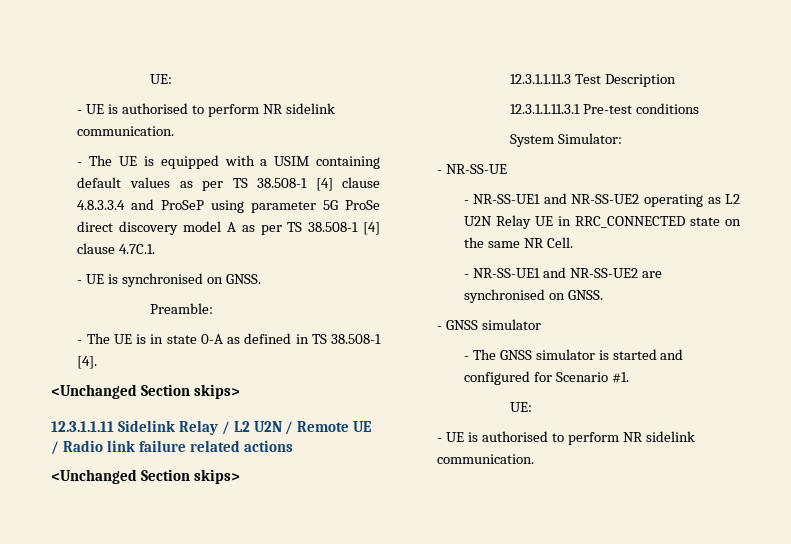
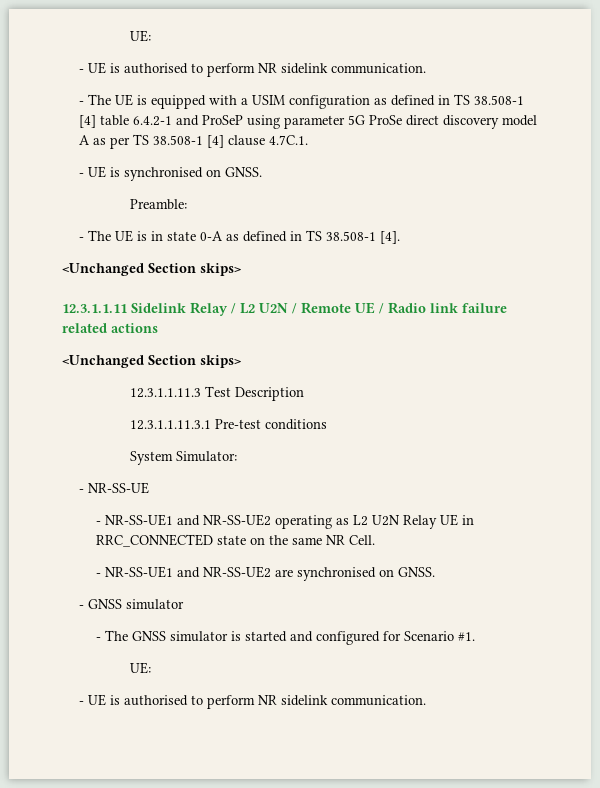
- - The UE is equipped with a USIM containing default values as per TS 38.508-1 [4] clause 4.8.3.3.4 and ProSeP using parameter 5G ProSe direct discovery model A as per TS 38.508-1 [4] clause 4.7C.1.
+ - The UE is equipped with a USIM configuration as defined in TS 38.508-1 [4] table 6.4.2-1 and ProSeP using parameter 5G ProSe direct discovery model A as per TS 38.508-1 [4] clause 4.7C.1.

